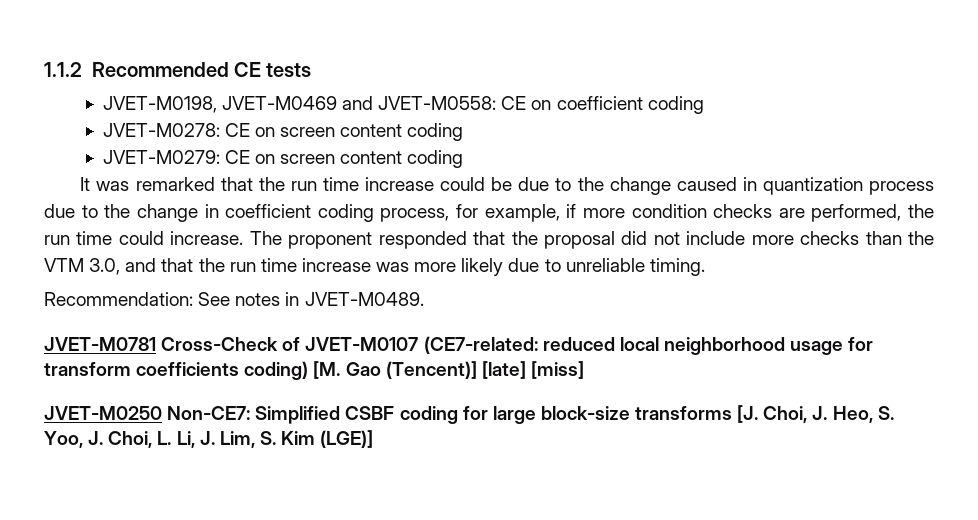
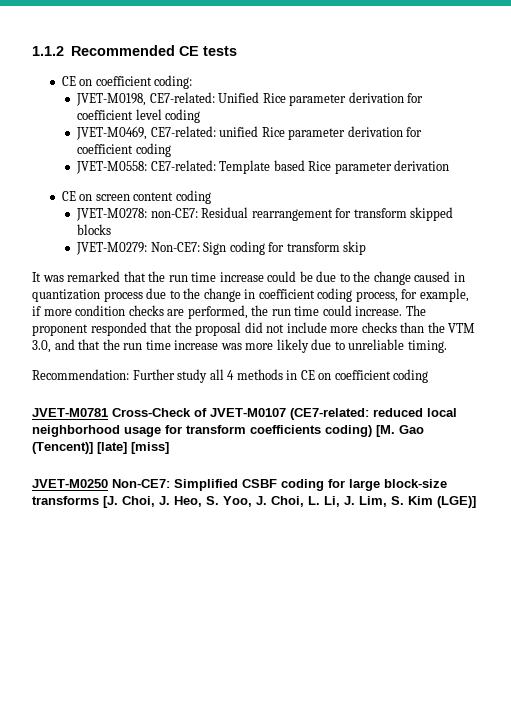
- JVET-M0198, JVET-M0469 and JVET-M0558: CE on coefficient coding
- JVET-M0278: CE on screen content coding
- JVET-M0279: CE on screen content coding
+ CE on coefficient coding:
+ JVET-M0198, CE7-related: Unified Rice parameter derivation for coefficient level coding
+ JVET-M0469, CE7-related: unified Rice parameter derivation for coefficient coding
+ JVET-M0558: CE7-related: Template based Rice parameter derivation
+ CE on screen content coding
+ JVET-M0278: non-CE7: Residual rearrangement for transform skipped blocks
+ JVET-M0279: Non-CE7: Sign coding for transform skip
- Recommendation: See notes in JVET-M0489.
+ Recommendation: Further study all 4 methods in CE on coefficient coding

